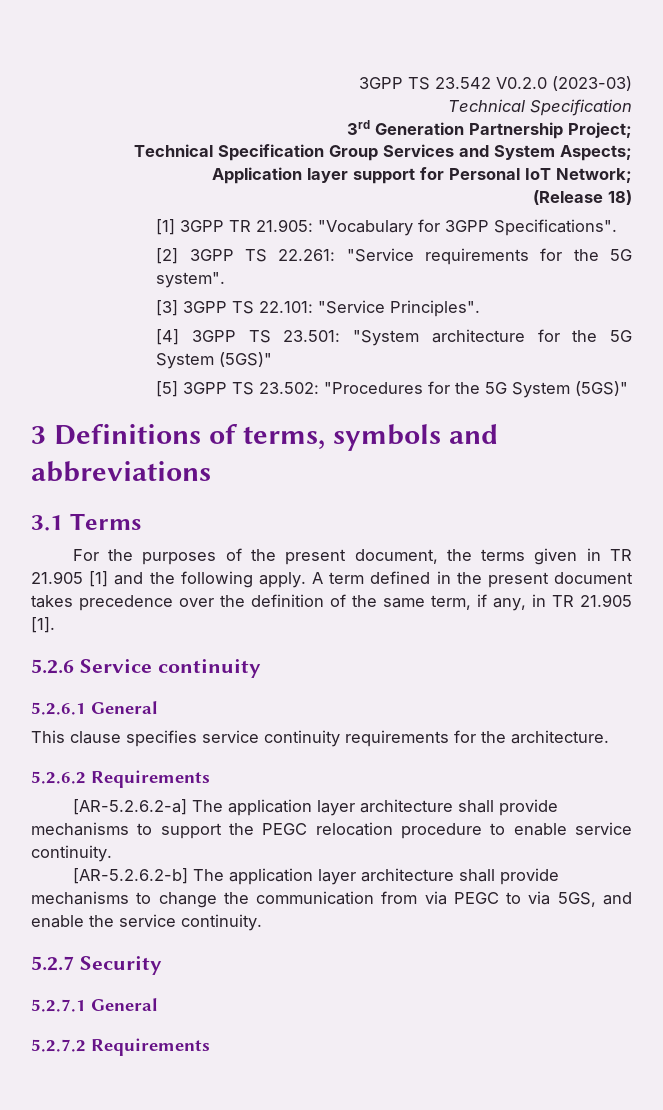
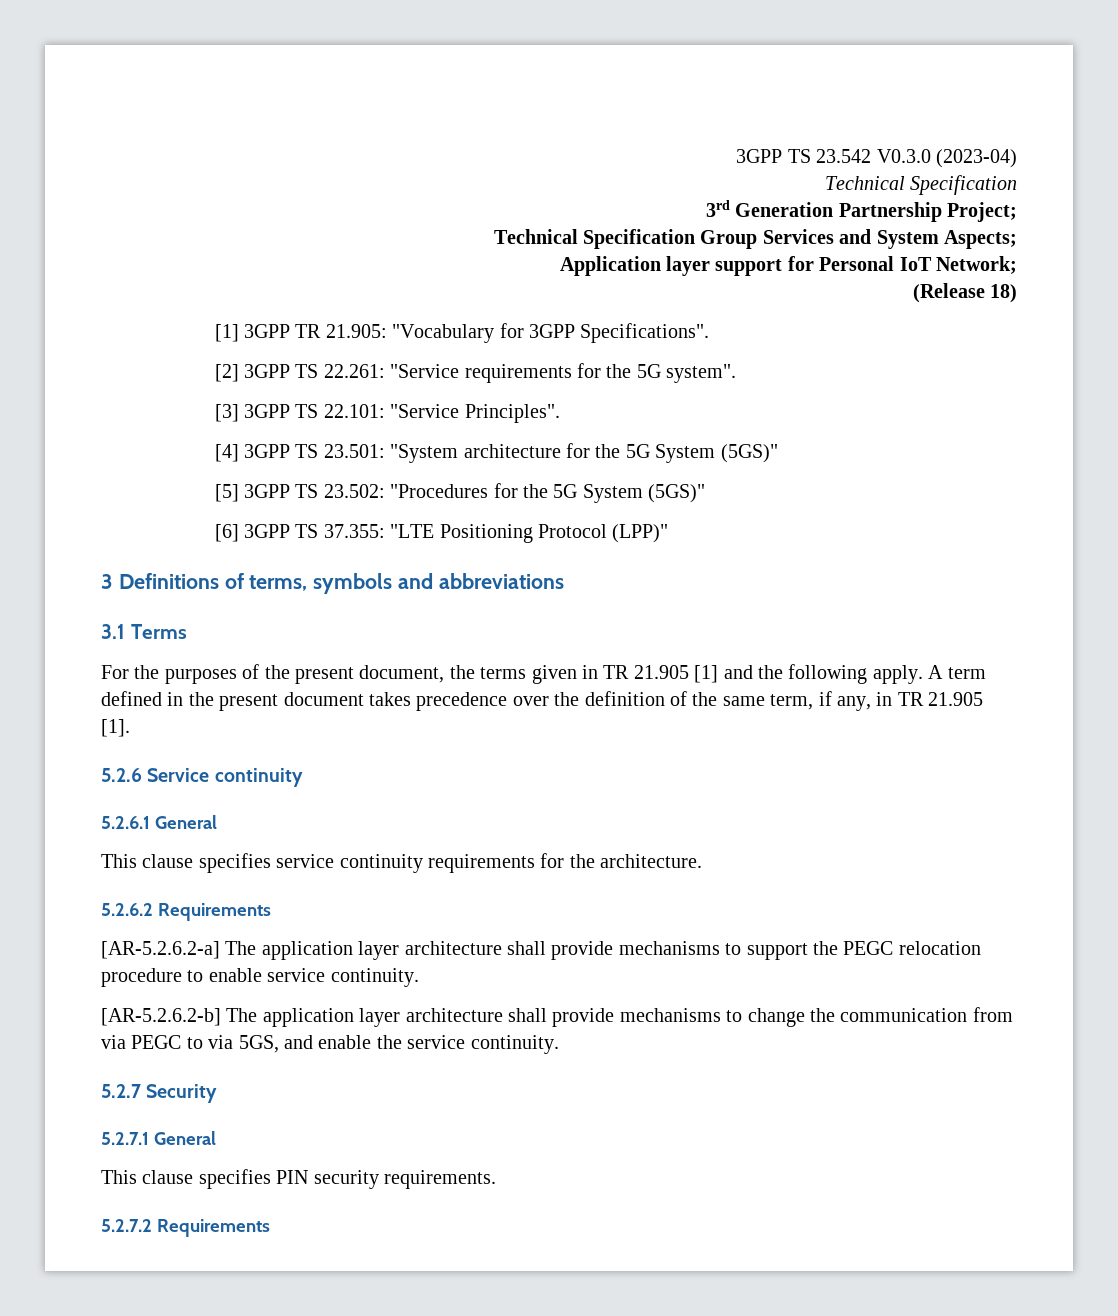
- 3GPP TS 23.542 V0.2.0 (2023-03)
+ 3GPP TS 23.542 V0.3.0 (2023-04)
+ [6] 3GPP TS 37.355: "LTE Positioning Protocol (LPP)"
+ This clause specifies PIN security requirements.

